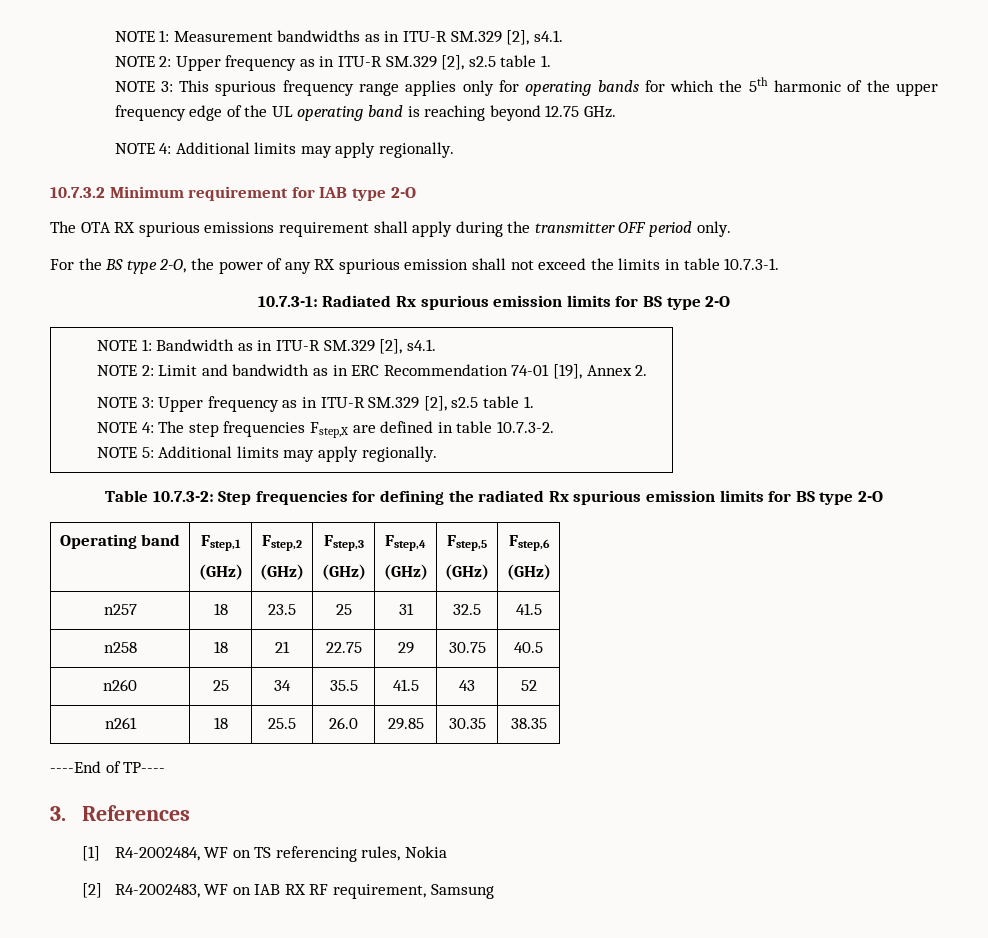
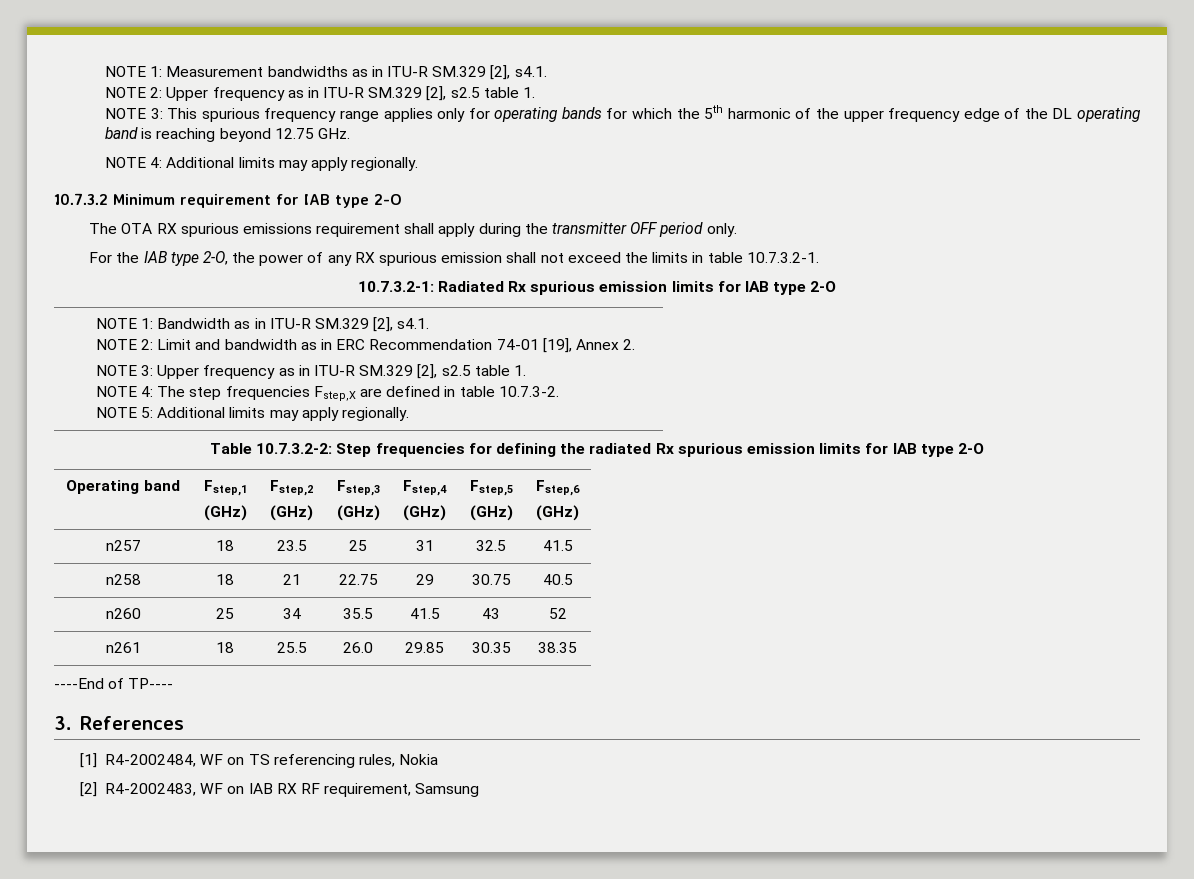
- NOTE 3: This spurious frequency range applies only for operating bands for which the 5th harmonic of the upper frequency edge of the UL operating band is reaching beyond 12.75 GHz.
+ NOTE 3: This spurious frequency range applies only for operating bands for which the 5th harmonic of the upper frequency edge of the DL operating band is reaching beyond 12.75 GHz.
- For the BS type 2-O, the power of any RX spurious emission shall not exceed the limits in table 10.7.3-1.
- 10.7.3-1: Radiated Rx spurious emission limits for BS type 2-O
+ For the IAB type 2-O, the power of any RX spurious emission shall not exceed the limits in table 10.7.3.2-1.
+ 10.7.3.2-1: Radiated Rx spurious emission limits for IAB type 2-O
- Table 10.7.3-2: Step frequencies for defining the radiated Rx spurious emission limits for BS type 2-O
+ Table 10.7.3.2-2: Step frequencies for defining the radiated Rx spurious emission limits for IAB type 2-O

